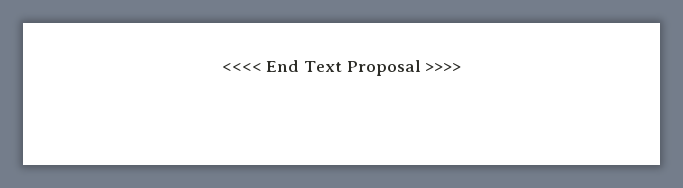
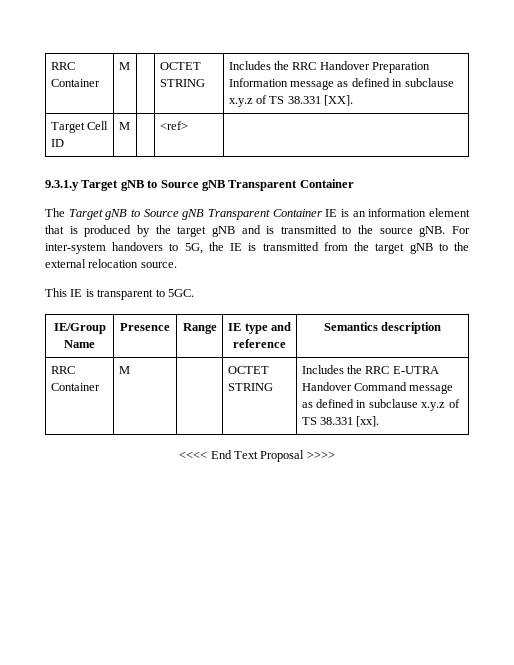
+ RRC Container | M | | OCTET STRING | Includes the RRC Handover Preparation Information message as defined in subclause x.y.z of TS 38.331 [XX].
+ Target Cell ID | M | | <ref> |
+ 9.3.1.y Target gNB to Source gNB Transparent Container
+ The Target gNB to Source gNB Transparent Container IE is an information element that is produced by the target gNB and is transmitted to the source gNB. For inter-system handovers to 5G, the IE is transmitted from the target gNB to the external relocation source.
+ This IE is transparent to 5GC.
+ IE/Group Name | Presence | Range | IE type and reference | Semantics description
+ RRC Container | M | | OCTET STRING | Includes the RRC E-UTRA Handover Command message as defined in subclause x.y.z of TS 38.331 [xx].

